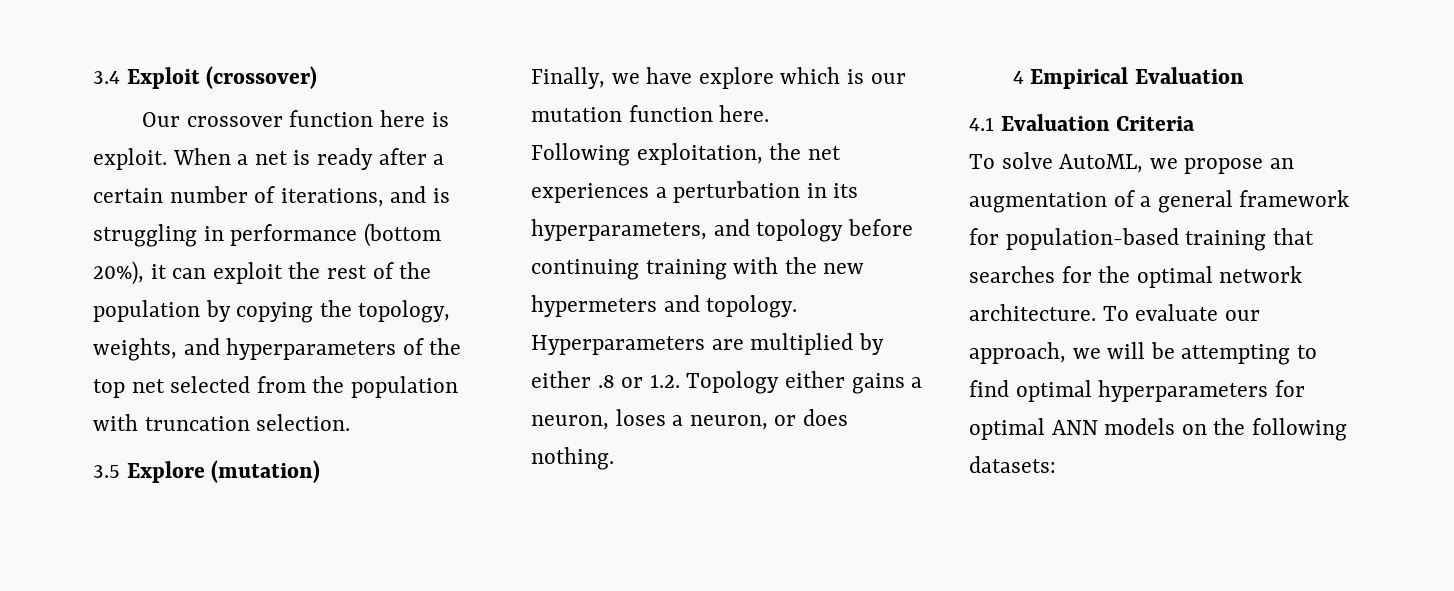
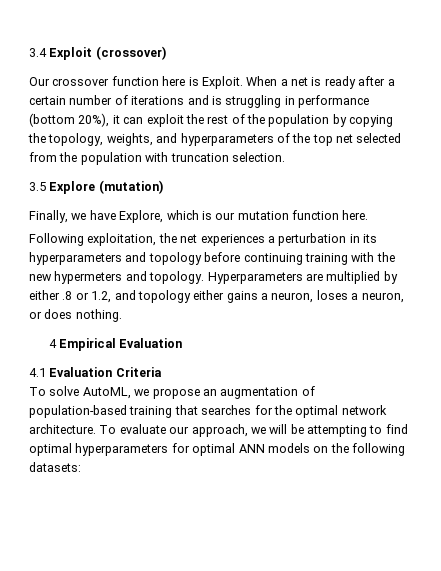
- Our crossover function here is exploit.
+ Our crossover function here is Exploit.
- When a net is ready after a certain number of iterations, and is struggling in performance (bottom 20%), it can exploit the rest of the population by copying the topology, weights, and hyperparameters of the top net selected from the population with truncation selection.
+ When a net is ready after a certain number of iterations and is struggling in performance (bottom 20%), it can exploit the rest of the population by copying the topology, weights, and hyperparameters of the top net selected from the population with truncation selection.
- Finally, we have explore which is our mutation function here.
+ Finally, we have Explore, which is our mutation function here.
- Following exploitation, the net experiences a perturbation in its hyperparameters, and topology before continuing training with the new hypermeters and topology.
+ Following exploitation, the net experiences a perturbation in its hyperparameters and topology before continuing training with the new hypermeters and topology.
- Hyperparameters are multiplied by either .8 or 1.2. Topology either gains a neuron, loses a neuron, or does nothing.
+ Hyperparameters are multiplied by either .8 or 1.2, and topology either gains a neuron, loses a neuron, or does nothing.
- To solve AutoML, we propose an augmentation of a general framework for population-based training that searches for the optimal network architecture.
+ To solve AutoML, we propose an augmentation of population-based training that searches for the optimal network architecture.

